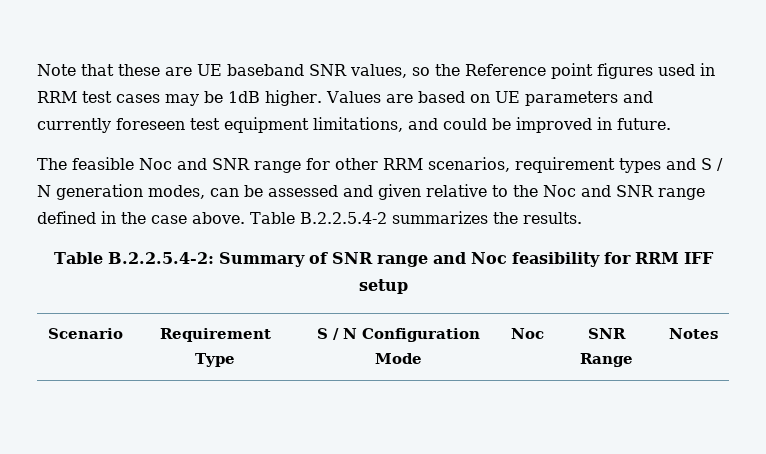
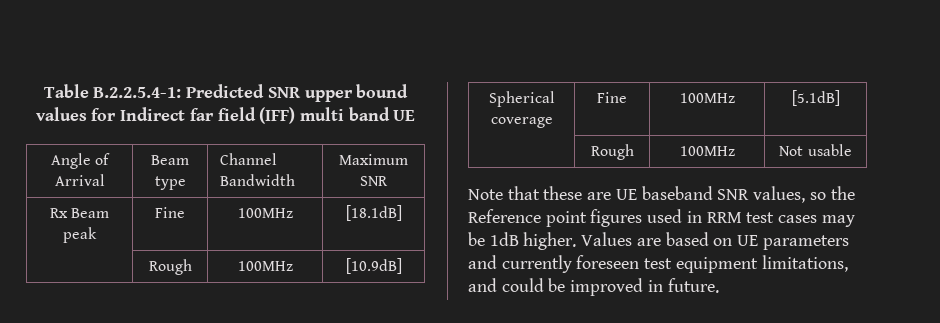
+ Table B.2.2.5.4-1: Predicted SNR upper bound values for Indirect far field (IFF) multi band UE
+ Angle of Arrival | Beam type | Channel Bandwidth | Maximum SNR
+ Rx Beam peak | Fine | 100MHz | [18.1dB]
+ | Rough | 100MHz | [10.9dB]
+ Spherical coverage | Fine | 100MHz | [5.1dB]
+ | Rough | 100MHz | Not usable
- The feasible Noc and SNR range for other RRM scenarios, requirement types and S / N generation modes, can be assessed and given relative to the Noc and SNR range defined in the case above. Table B.2.2.5.4-2 summarizes the results.
- Table B.2.2.5.4-2: Summary of SNR range and Noc feasibility for RRM IFF setup
- Scenario | Requirement Type | S / N Configuration Mode | Noc | SNR Range | Notes

